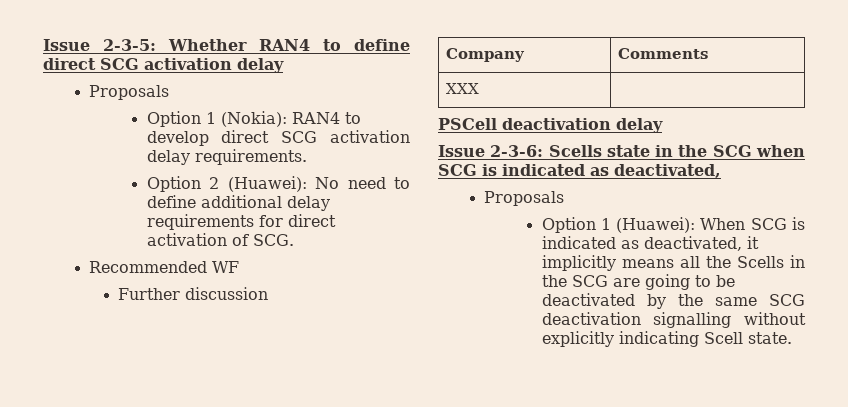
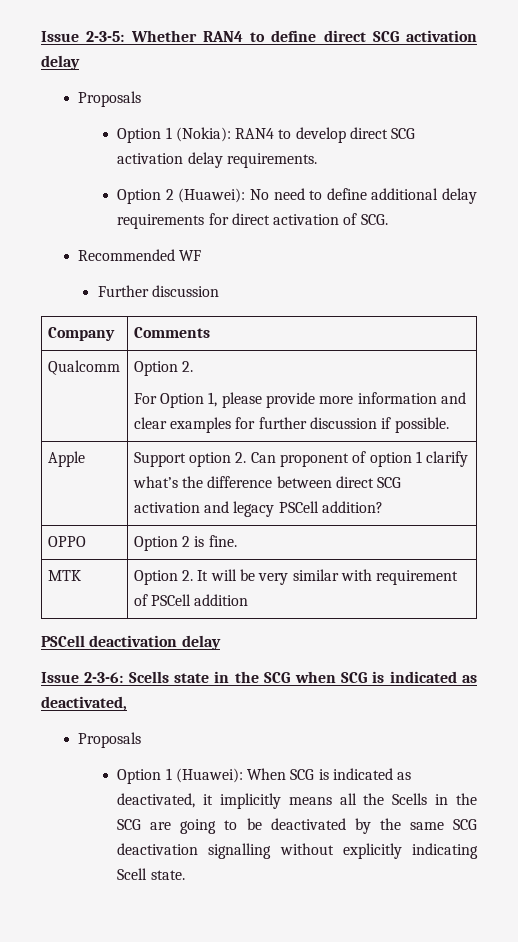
- XXX |
+ Qualcomm | Option 2.
+ For Option 1, please provide more information and clear examples for further discussion if possible.
+ Apple | Support option 2. Can proponent of option 1 clarify what’s the difference between direct SCG activation and legacy PSCell addition?
+ OPPO | Option 2 is fine.
+ MTK | Option 2. It will be very similar with requirement of PSCell addition

